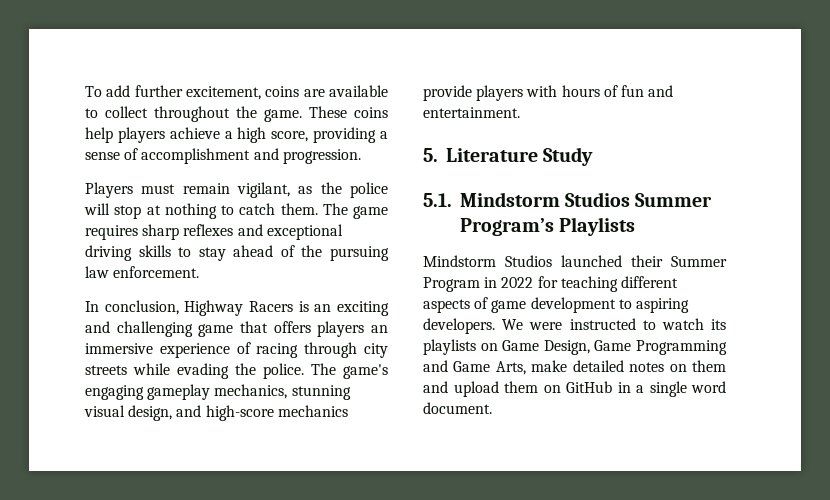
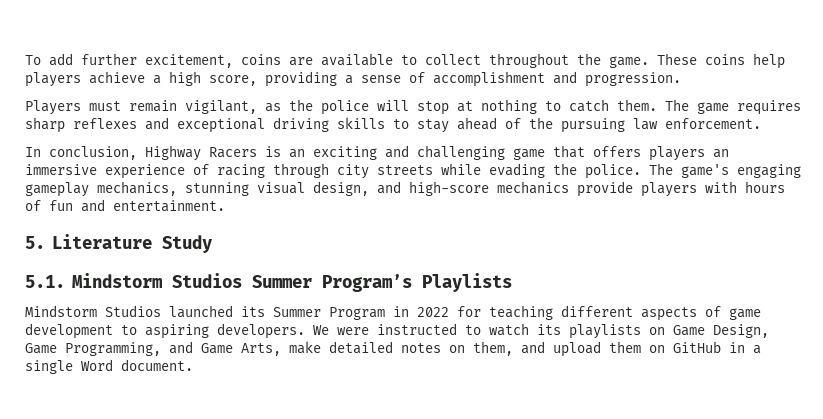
- Mindstorm Studios launched their Summer Program in 2022 for teaching different aspects of game development to aspiring developers.
+ Mindstorm Studios launched its Summer Program in 2022 for teaching different aspects of game development to aspiring developers.
- We were instructed to watch its playlists on Game Design, Game Programming and Game Arts, make detailed notes on them and upload them on GitHub in a single word document.
+ We were instructed to watch its playlists on Game Design, Game Programming, and Game Arts, make detailed notes on them, and upload them on GitHub in a single Word document.

